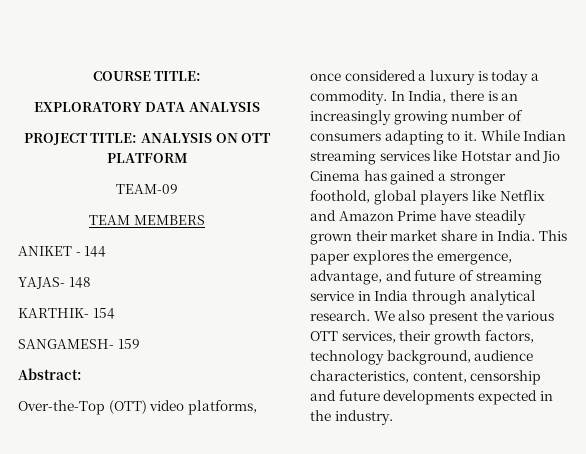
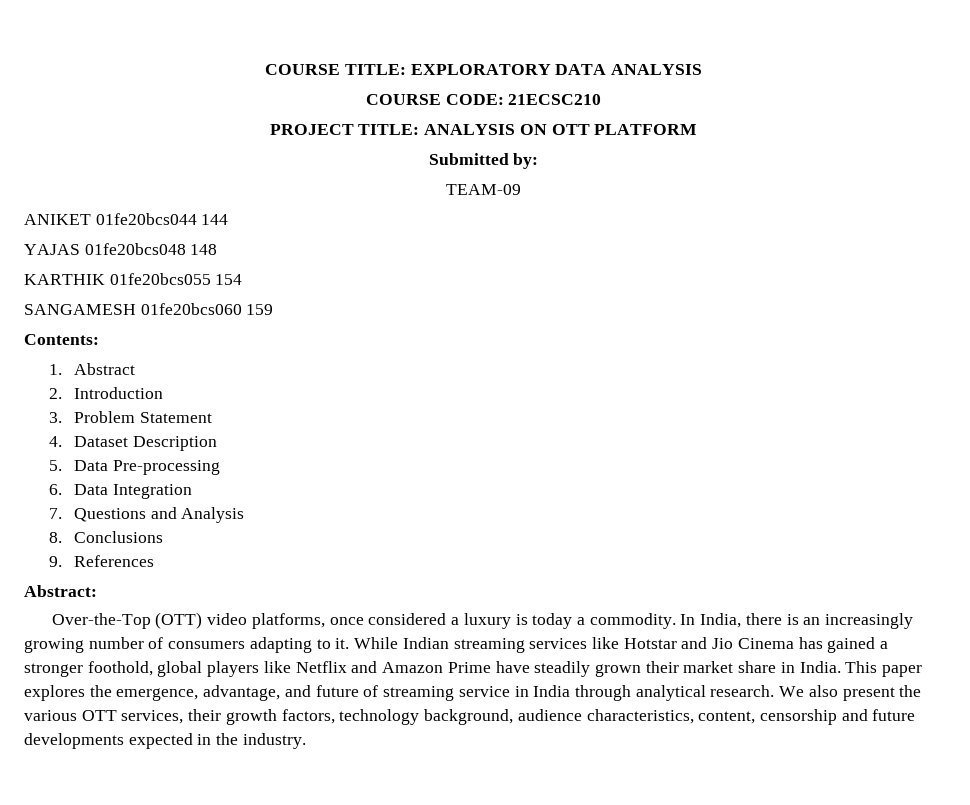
- COURSE TITLE:
- EXPLORATORY DATA ANALYSIS
+ COURSE TITLE: EXPLORATORY DATA ANALYSIS
+ COURSE CODE: 21ECSC210
+ Submitted by:
- TEAM MEMBERS
- ANIKET - 144
+ ANIKET 01fe20bcs044 144
- YAJAS- 148
+ YAJAS 01fe20bcs048 148
- KARTHIK- 154
+ KARTHIK 01fe20bcs055 154
- SANGAMESH- 159
+ SANGAMESH 01fe20bcs060 159
+ Contents:
+ 1. Abstract
+ 2. Introduction
+ 3. Problem Statement
+ 4. Dataset Description
+ 5. Data Pre-processing
+ 6. Data Integration
+ 7. Questions and Analysis
+ 8. Conclusions
+ 9. References

